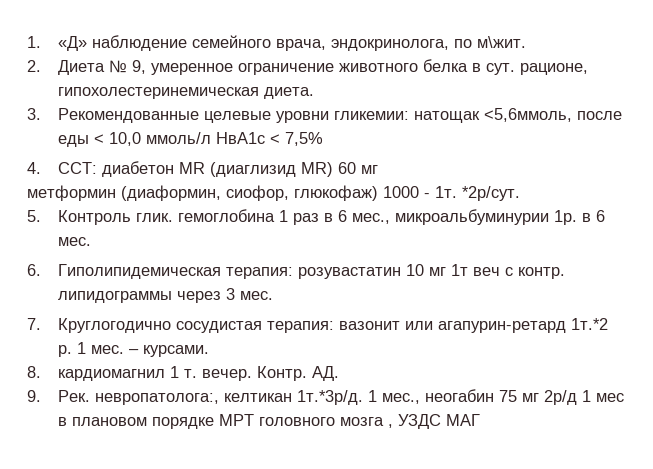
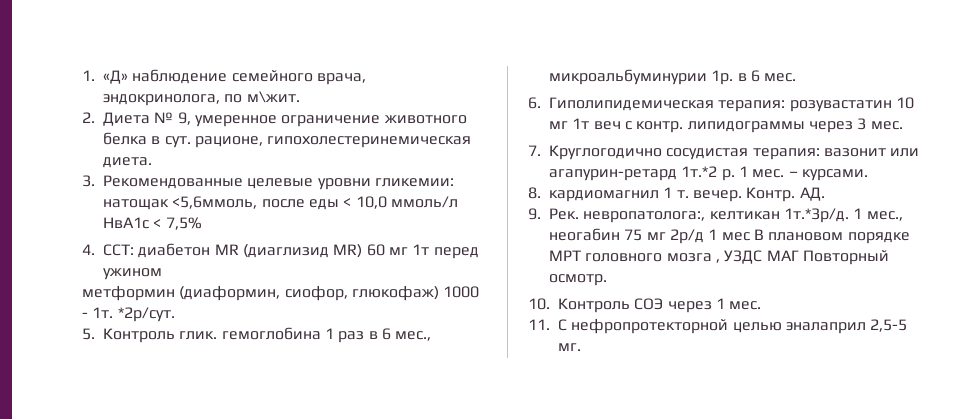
- 4. ССТ: диабетон МR (диаглизид МR) 60 мг
+ 4. ССТ: диабетон МR (диаглизид МR) 60 мг 1т перед ужином
- 9. Рек. невропатолога:, келтикан 1т.*3р/д. 1 мес., неогабин 75 мг 2р/д 1 мес в плановом порядке МРТ головного мозга , УЗДС МАГ
+ 9. Рек. невропатолога:, келтикан 1т.*3р/д. 1 мес., неогабин 75 мг 2р/д 1 мес В плановом порядке МРТ головного мозга , УЗДС МАГ Повторный осмотр.
+ 10. Контроль СОЭ через 1 мес.
+ 11. С нефропротекторной целью эналаприл 2,5-5 мг.

